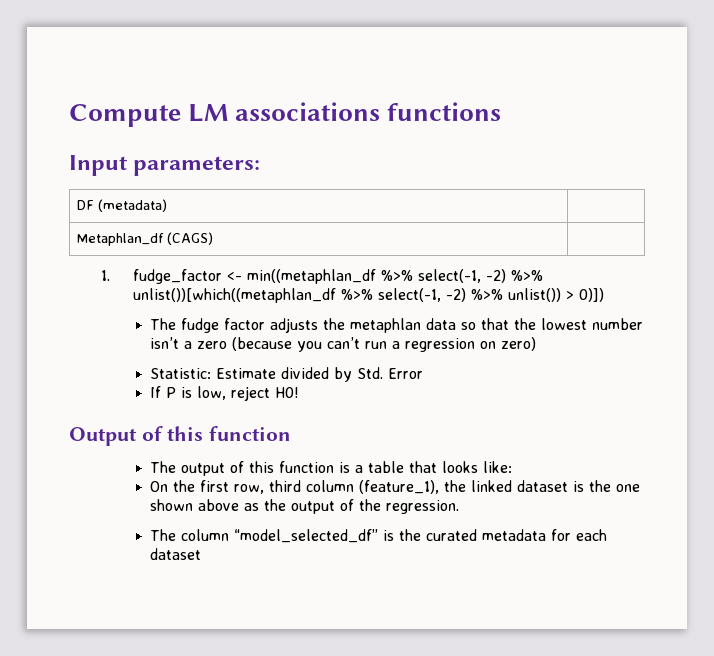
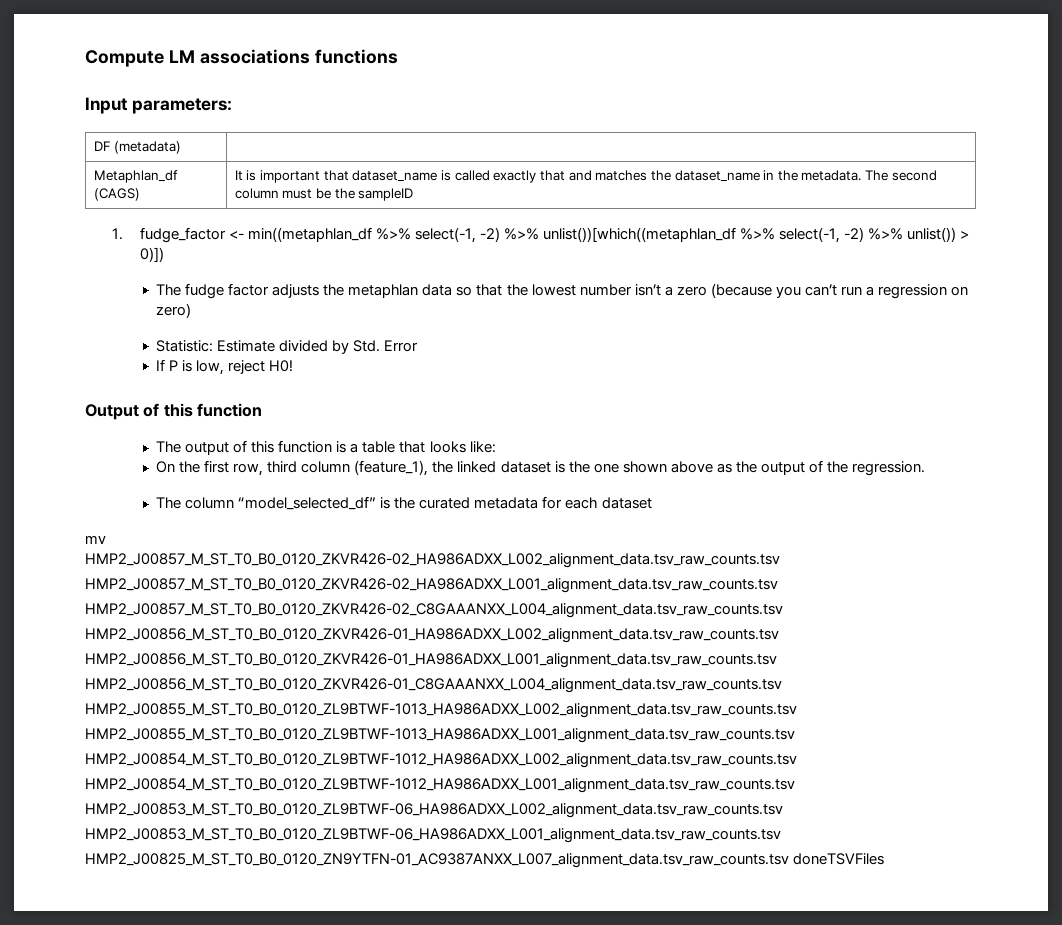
- Metaphlan_df (CAGS) |
+ Metaphlan_df (CAGS) | It is important that dataset_name is called exactly that and matches the dataset_name in the metadata. The second column must be the sampleID
+ mv
+ HMP2_J00857_M_ST_T0_B0_0120_ZKVR426-02_HA986ADXX_L002_alignment_data.tsv_raw_counts.tsv
+ HMP2_J00857_M_ST_T0_B0_0120_ZKVR426-02_HA986ADXX_L001_alignment_data.tsv_raw_counts.tsv
+ HMP2_J00857_M_ST_T0_B0_0120_ZKVR426-02_C8GAAANXX_L004_alignment_data.tsv_raw_counts.tsv
+ HMP2_J00856_M_ST_T0_B0_0120_ZKVR426-01_HA986ADXX_L002_alignment_data.tsv_raw_counts.tsv
+ HMP2_J00856_M_ST_T0_B0_0120_ZKVR426-01_HA986ADXX_L001_alignment_data.tsv_raw_counts.tsv
+ HMP2_J00856_M_ST_T0_B0_0120_ZKVR426-01_C8GAAANXX_L004_alignment_data.tsv_raw_counts.tsv
+ HMP2_J00855_M_ST_T0_B0_0120_ZL9BTWF-1013_HA986ADXX_L002_alignment_data.tsv_raw_counts.tsv
+ HMP2_J00855_M_ST_T0_B0_0120_ZL9BTWF-1013_HA986ADXX_L001_alignment_data.tsv_raw_counts.tsv
+ HMP2_J00854_M_ST_T0_B0_0120_ZL9BTWF-1012_HA986ADXX_L002_alignment_data.tsv_raw_counts.tsv
+ HMP2_J00854_M_ST_T0_B0_0120_ZL9BTWF-1012_HA986ADXX_L001_alignment_data.tsv_raw_counts.tsv
+ HMP2_J00853_M_ST_T0_B0_0120_ZL9BTWF-06_HA986ADXX_L002_alignment_data.tsv_raw_counts.tsv
+ HMP2_J00853_M_ST_T0_B0_0120_ZL9BTWF-06_HA986ADXX_L001_alignment_data.tsv_raw_counts.tsv
+ HMP2_J00825_M_ST_T0_B0_0120_ZN9YTFN-01_AC9387ANXX_L007_alignment_data.tsv_raw_counts.tsv doneTSVFiles

